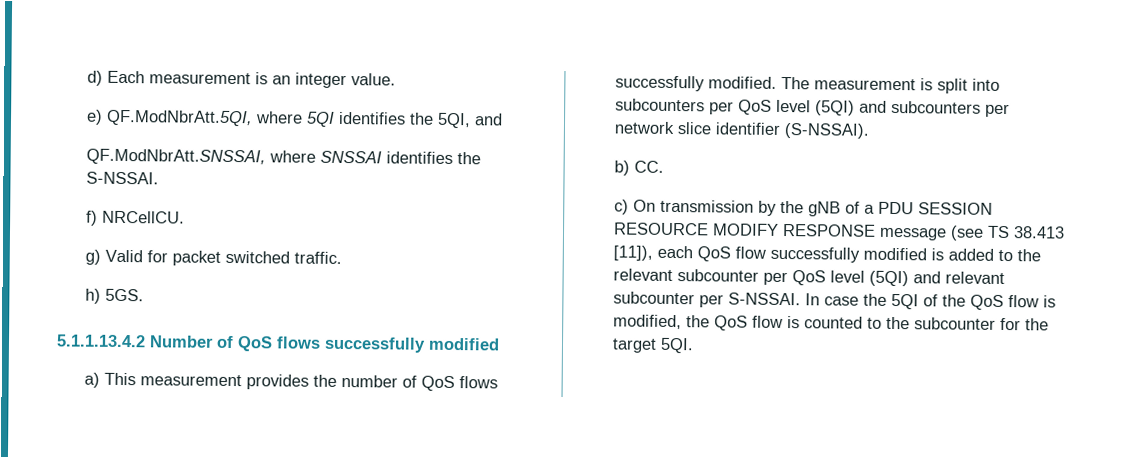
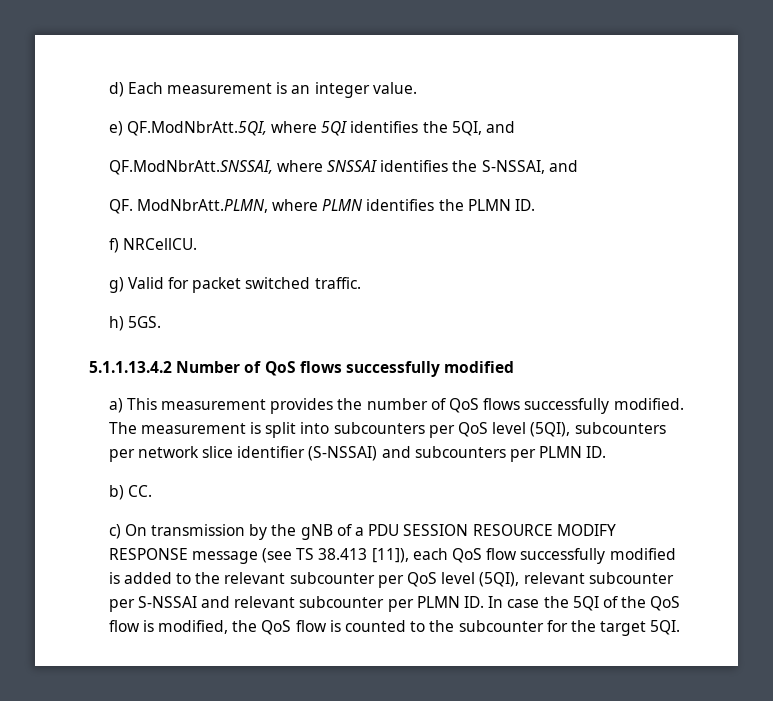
- QF.ModNbrAtt.SNSSAI, where SNSSAI identifies the S-NSSAI.
+ QF.ModNbrAtt.SNSSAI, where SNSSAI identifies the S-NSSAI, and
+ QF. ModNbrAtt.PLMN, where PLMN identifies the PLMN ID.
- The measurement is split into subcounters per QoS level (5QI) and subcounters per network slice identifier (S-NSSAI).
+ The measurement is split into subcounters per QoS level (5QI), subcounters per network slice identifier (S-NSSAI) and subcounters per PLMN ID.
- c) On transmission by the gNB of a PDU SESSION RESOURCE MODIFY RESPONSE message (see TS 38.413 [11]), each QoS flow successfully modified is added to the relevant subcounter per QoS level (5QI) and relevant subcounter per S-NSSAI. In case the 5QI of the QoS flow is modified, the QoS flow is counted to the subcounter for the target 5QI.
+ c) On transmission by the gNB of a PDU SESSION RESOURCE MODIFY RESPONSE message (see TS 38.413 [11]), each QoS flow successfully modified is added to the relevant subcounter per QoS level (5QI), relevant subcounter per S-NSSAI and relevant subcounter per PLMN ID. In case the 5QI of the QoS flow is modified, the QoS flow is counted to the subcounter for the target 5QI.

